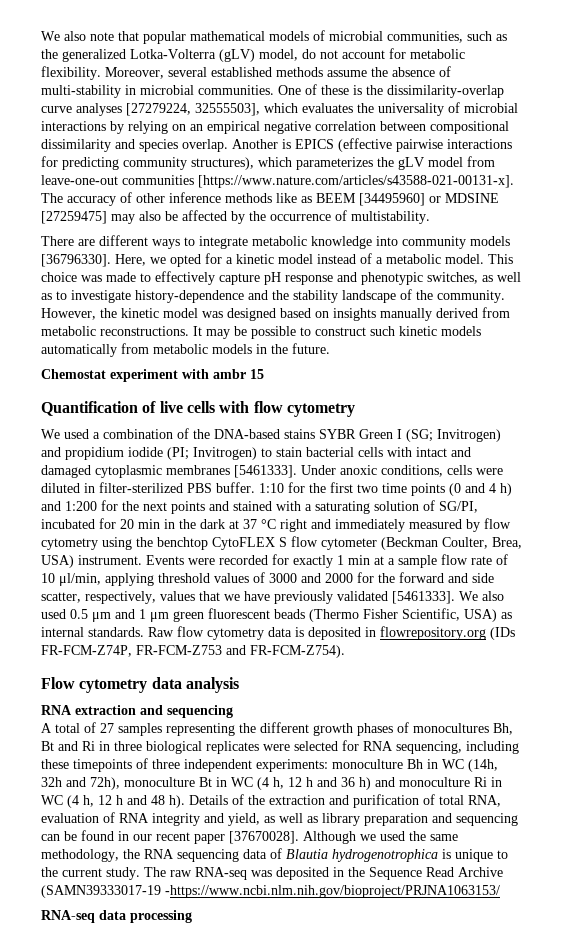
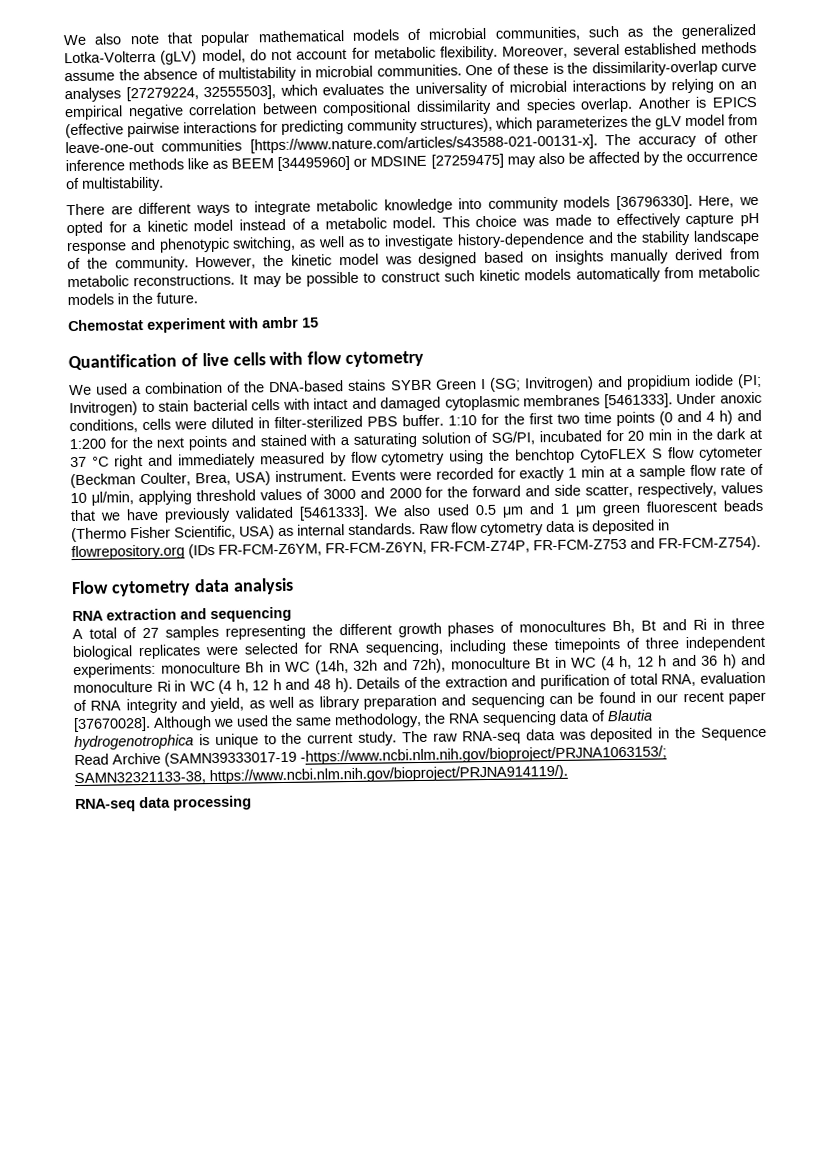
- Moreover, several established methods assume the absence of multi-stability in microbial communities.
+ Moreover, several established methods assume the absence of multistability in microbial communities.
- This choice was made to effectively capture pH response and phenotypic switches, as well as to investigate history-dependence and the stability landscape of the community.
+ This choice was made to effectively capture pH response and phenotypic switching, as well as to investigate history-dependence and the stability landscape of the community.
- Raw flow cytometry data is deposited in flowrepository.org (IDs FR-FCM-Z74P, FR-FCM-Z753 and FR-FCM-Z754).
+ Raw flow cytometry data is deposited in flowrepository.org (IDs FR-FCM-Z6YM, FR-FCM-Z6YN, FR-FCM-Z74P, FR-FCM-Z753 and FR-FCM-Z754).
- The raw RNA-seq was deposited in the Sequence Read Archive (SAMN39333017-19 -https://www.ncbi.nlm.nih.gov/bioproject/PRJNA1063153/
+ The raw RNA-seq data was deposited in the Sequence Read Archive (SAMN39333017-19 -https://www.ncbi.nlm.nih.gov/bioproject/PRJNA1063153/; SAMN32321133-38, https://www.ncbi.nlm.nih.gov/bioproject/PRJNA914119/).

